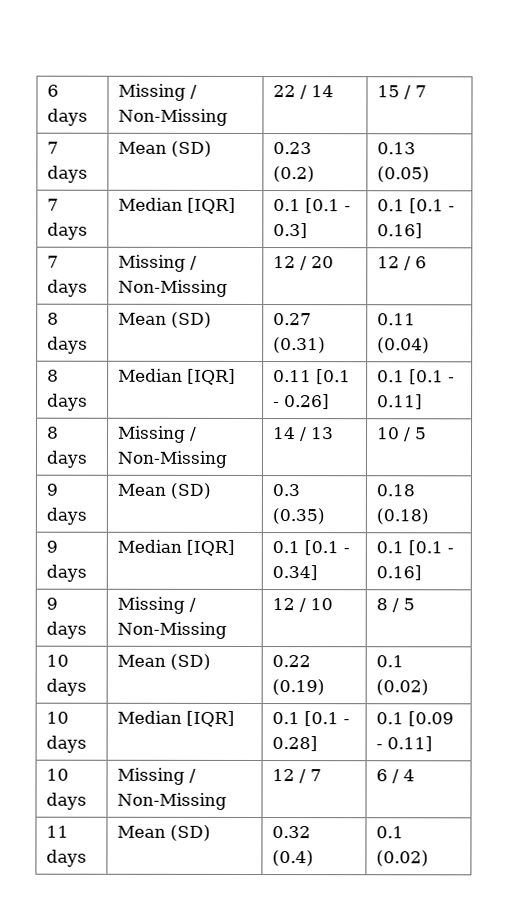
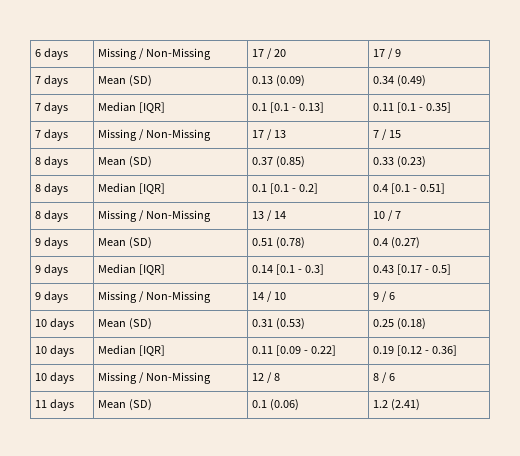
- 6 days | Missing / Non-Missing | 22 / 14 | 15 / 7
+ 6 days | Missing / Non-Missing | 17 / 20 | 17 / 9
- 7 days | Mean (SD) | 0.23 (0.2) | 0.13 (0.05)
+ 7 days | Mean (SD) | 0.13 (0.09) | 0.34 (0.49)
- 7 days | Median [IQR] | 0.1 [0.1 - 0.3] | 0.1 [0.1 - 0.16]
+ 7 days | Median [IQR] | 0.1 [0.1 - 0.13] | 0.11 [0.1 - 0.35]
- 7 days | Missing / Non-Missing | 12 / 20 | 12 / 6
+ 7 days | Missing / Non-Missing | 17 / 13 | 7 / 15
- 8 days | Mean (SD) | 0.27 (0.31) | 0.11 (0.04)
+ 8 days | Mean (SD) | 0.37 (0.85) | 0.33 (0.23)
- 8 days | Median [IQR] | 0.11 [0.1 - 0.26] | 0.1 [0.1 - 0.11]
+ 8 days | Median [IQR] | 0.1 [0.1 - 0.2] | 0.4 [0.1 - 0.51]
- 8 days | Missing / Non-Missing | 14 / 13 | 10 / 5
+ 8 days | Missing / Non-Missing | 13 / 14 | 10 / 7
- 9 days | Mean (SD) | 0.3 (0.35) | 0.18 (0.18)
+ 9 days | Mean (SD) | 0.51 (0.78) | 0.4 (0.27)
- 9 days | Median [IQR] | 0.1 [0.1 - 0.34] | 0.1 [0.1 - 0.16]
+ 9 days | Median [IQR] | 0.14 [0.1 - 0.3] | 0.43 [0.17 - 0.5]
- 9 days | Missing / Non-Missing | 12 / 10 | 8 / 5
+ 9 days | Missing / Non-Missing | 14 / 10 | 9 / 6
- 10 days | Mean (SD) | 0.22 (0.19) | 0.1 (0.02)
+ 10 days | Mean (SD) | 0.31 (0.53) | 0.25 (0.18)
- 10 days | Median [IQR] | 0.1 [0.1 - 0.28] | 0.1 [0.09 - 0.11]
+ 10 days | Median [IQR] | 0.11 [0.09 - 0.22] | 0.19 [0.12 - 0.36]
- 10 days | Missing / Non-Missing | 12 / 7 | 6 / 4
+ 10 days | Missing / Non-Missing | 12 / 8 | 8 / 6
- 11 days | Mean (SD) | 0.32 (0.4) | 0.1 (0.02)
+ 11 days | Mean (SD) | 0.1 (0.06) | 1.2 (2.41)

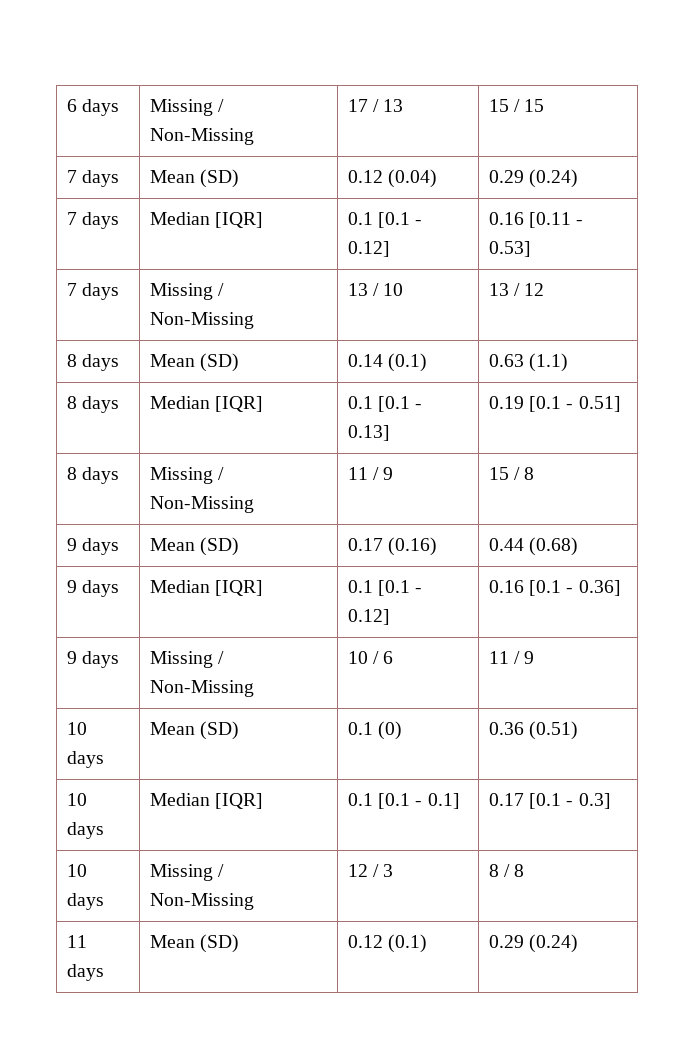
- 6 days | Missing / Non-Missing | 17 / 20 | 17 / 9
+ 6 days | Missing / Non-Missing | 17 / 13 | 15 / 15
- 7 days | Mean (SD) | 0.13 (0.09) | 0.34 (0.49)
+ 7 days | Mean (SD) | 0.12 (0.04) | 0.29 (0.24)
- 7 days | Median [IQR] | 0.1 [0.1 - 0.13] | 0.11 [0.1 - 0.35]
+ 7 days | Median [IQR] | 0.1 [0.1 - 0.12] | 0.16 [0.11 - 0.53]
- 7 days | Missing / Non-Missing | 17 / 13 | 7 / 15
+ 7 days | Missing / Non-Missing | 13 / 10 | 13 / 12
- 8 days | Mean (SD) | 0.37 (0.85) | 0.33 (0.23)
+ 8 days | Mean (SD) | 0.14 (0.1) | 0.63 (1.1)
- 8 days | Median [IQR] | 0.1 [0.1 - 0.2] | 0.4 [0.1 - 0.51]
+ 8 days | Median [IQR] | 0.1 [0.1 - 0.13] | 0.19 [0.1 - 0.51]
- 8 days | Missing / Non-Missing | 13 / 14 | 10 / 7
+ 8 days | Missing / Non-Missing | 11 / 9 | 15 / 8
- 9 days | Mean (SD) | 0.51 (0.78) | 0.4 (0.27)
+ 9 days | Mean (SD) | 0.17 (0.16) | 0.44 (0.68)
- 9 days | Median [IQR] | 0.14 [0.1 - 0.3] | 0.43 [0.17 - 0.5]
+ 9 days | Median [IQR] | 0.1 [0.1 - 0.12] | 0.16 [0.1 - 0.36]
- 9 days | Missing / Non-Missing | 14 / 10 | 9 / 6
+ 9 days | Missing / Non-Missing | 10 / 6 | 11 / 9
- 10 days | Mean (SD) | 0.31 (0.53) | 0.25 (0.18)
+ 10 days | Mean (SD) | 0.1 (0) | 0.36 (0.51)
- 10 days | Median [IQR] | 0.11 [0.09 - 0.22] | 0.19 [0.12 - 0.36]
+ 10 days | Median [IQR] | 0.1 [0.1 - 0.1] | 0.17 [0.1 - 0.3]
- 10 days | Missing / Non-Missing | 12 / 8 | 8 / 6
+ 10 days | Missing / Non-Missing | 12 / 3 | 8 / 8
- 11 days | Mean (SD) | 0.1 (0.06) | 1.2 (2.41)
+ 11 days | Mean (SD) | 0.12 (0.1) | 0.29 (0.24)

